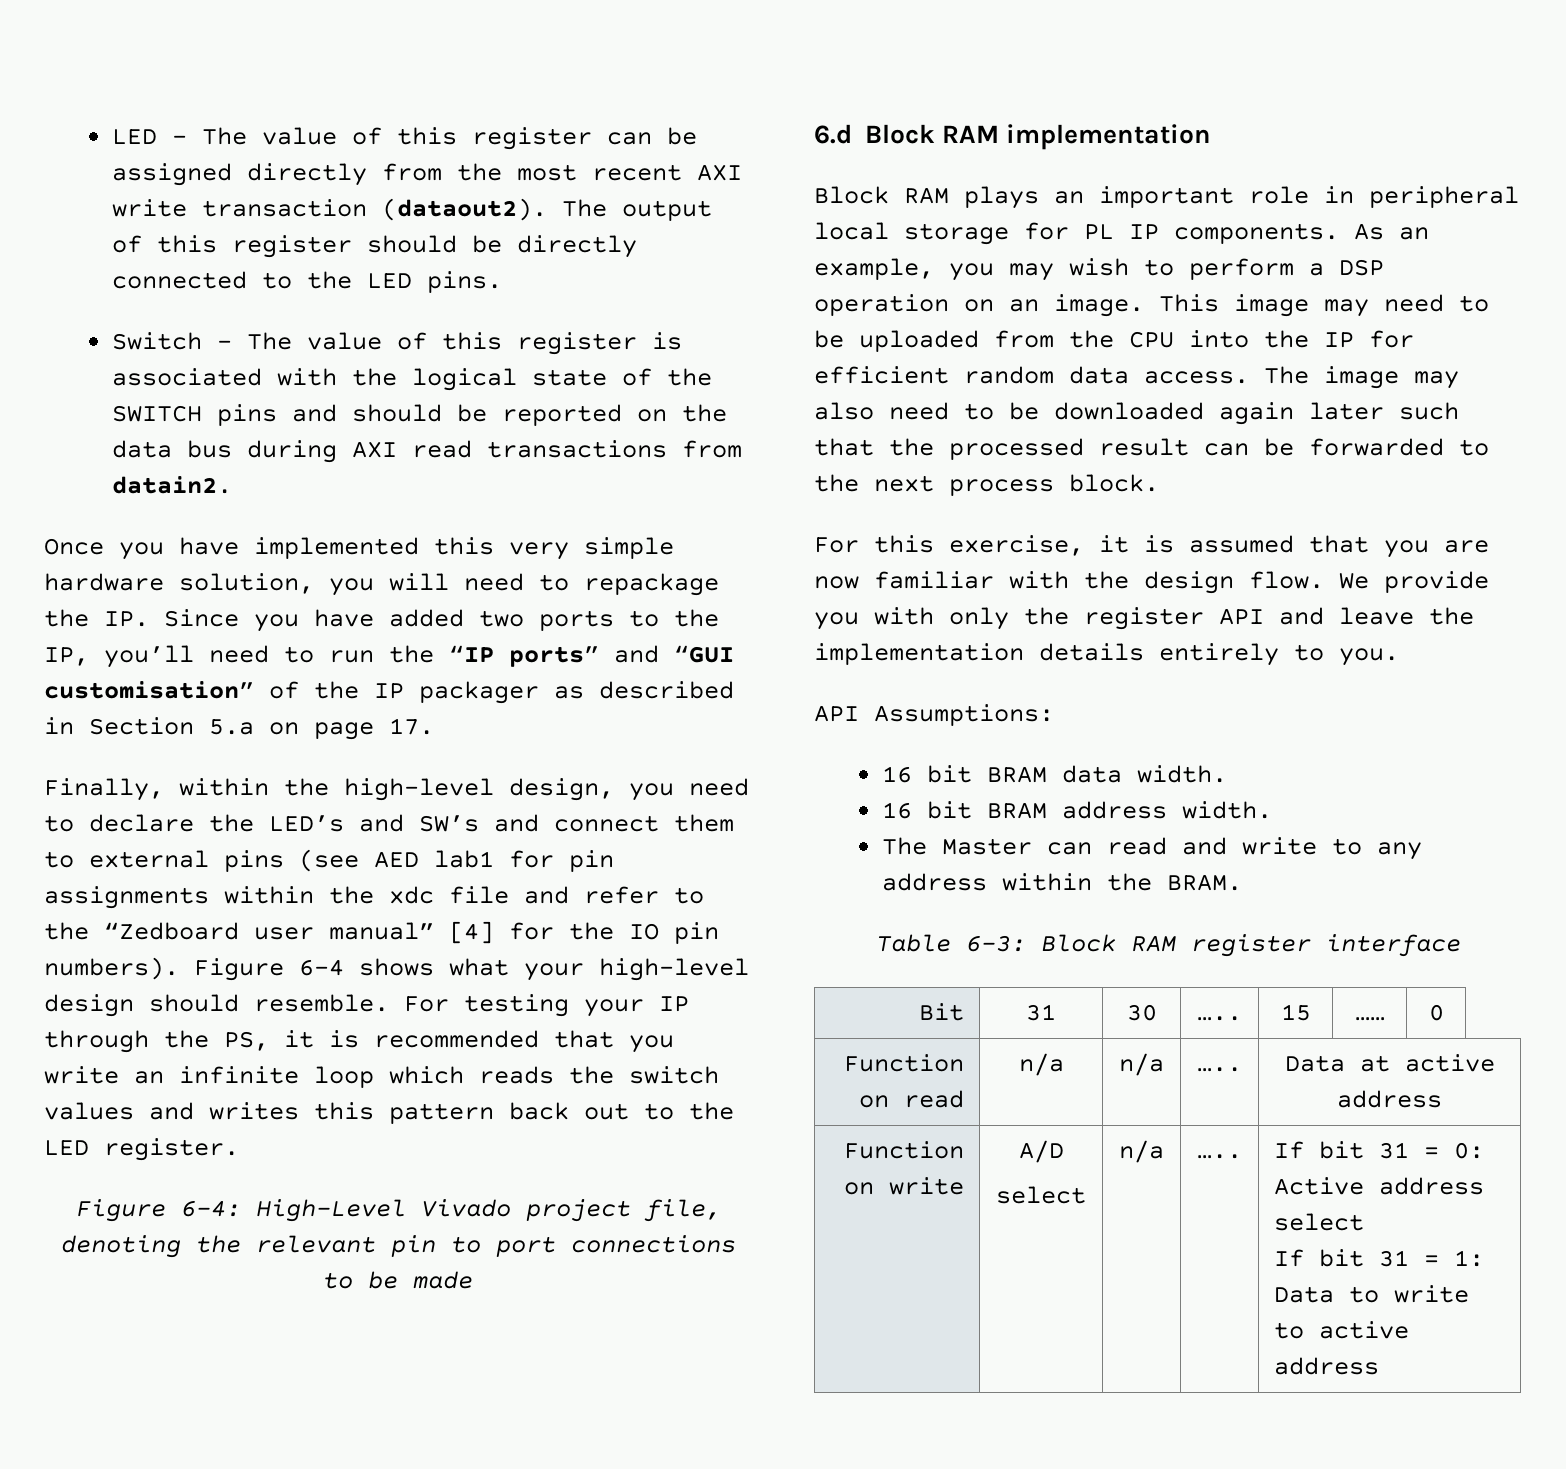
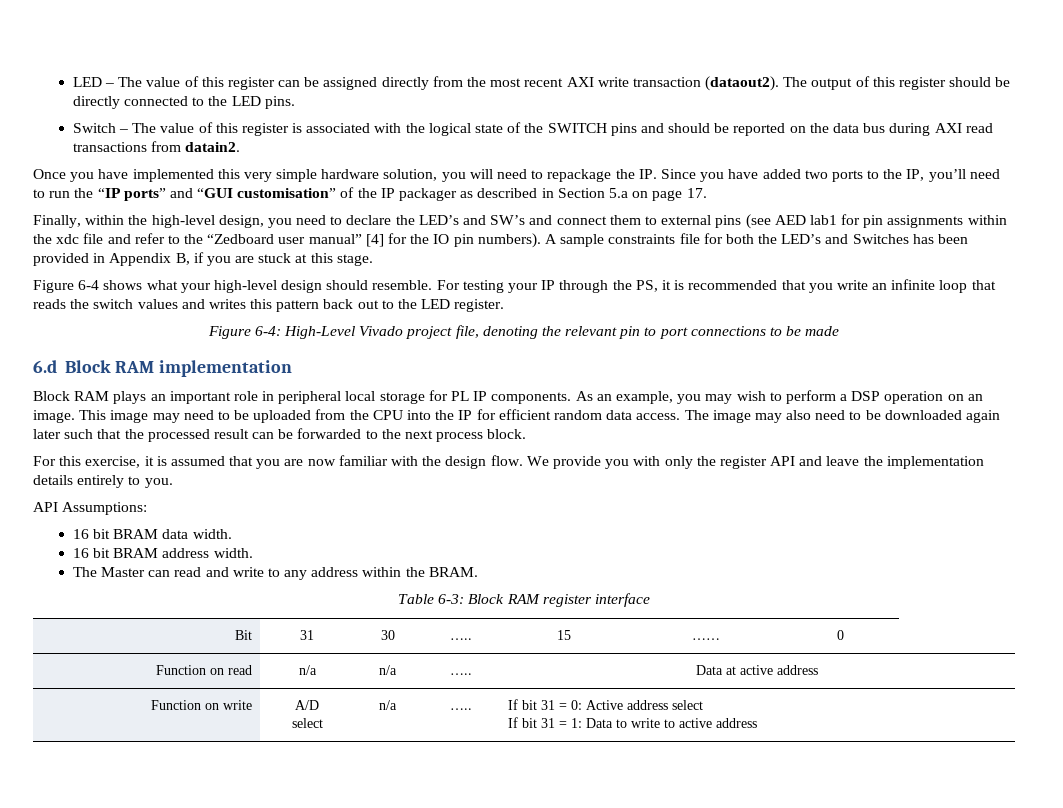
- Finally, within the high-level design, you need to declare the LED’s and SW’s and connect them to external pins (see AED lab1 for pin assignments within the xdc file and refer to the “Zedboard user manual” [4] for the IO pin numbers). Figure 6-4 shows what your high-level design should resemble.
+ Finally, within the high-level design, you need to declare the LED’s and SW’s and connect them to external pins (see AED lab1 for pin assignments within the xdc file and refer to the “Zedboard user manual” [4] for the IO pin numbers). A sample constraints file for both the LED’s and Switches has been provided in Appendix B, if you are stuck at this stage.
+ Figure 6-4 shows what your high-level design should resemble.
- For testing your IP through the PS, it is recommended that you write an infinite loop which reads the switch values and writes this pattern back out to the LED register.
+ For testing your IP through the PS, it is recommended that you write an infinite loop that reads the switch values and writes this pattern back out to the LED register.

